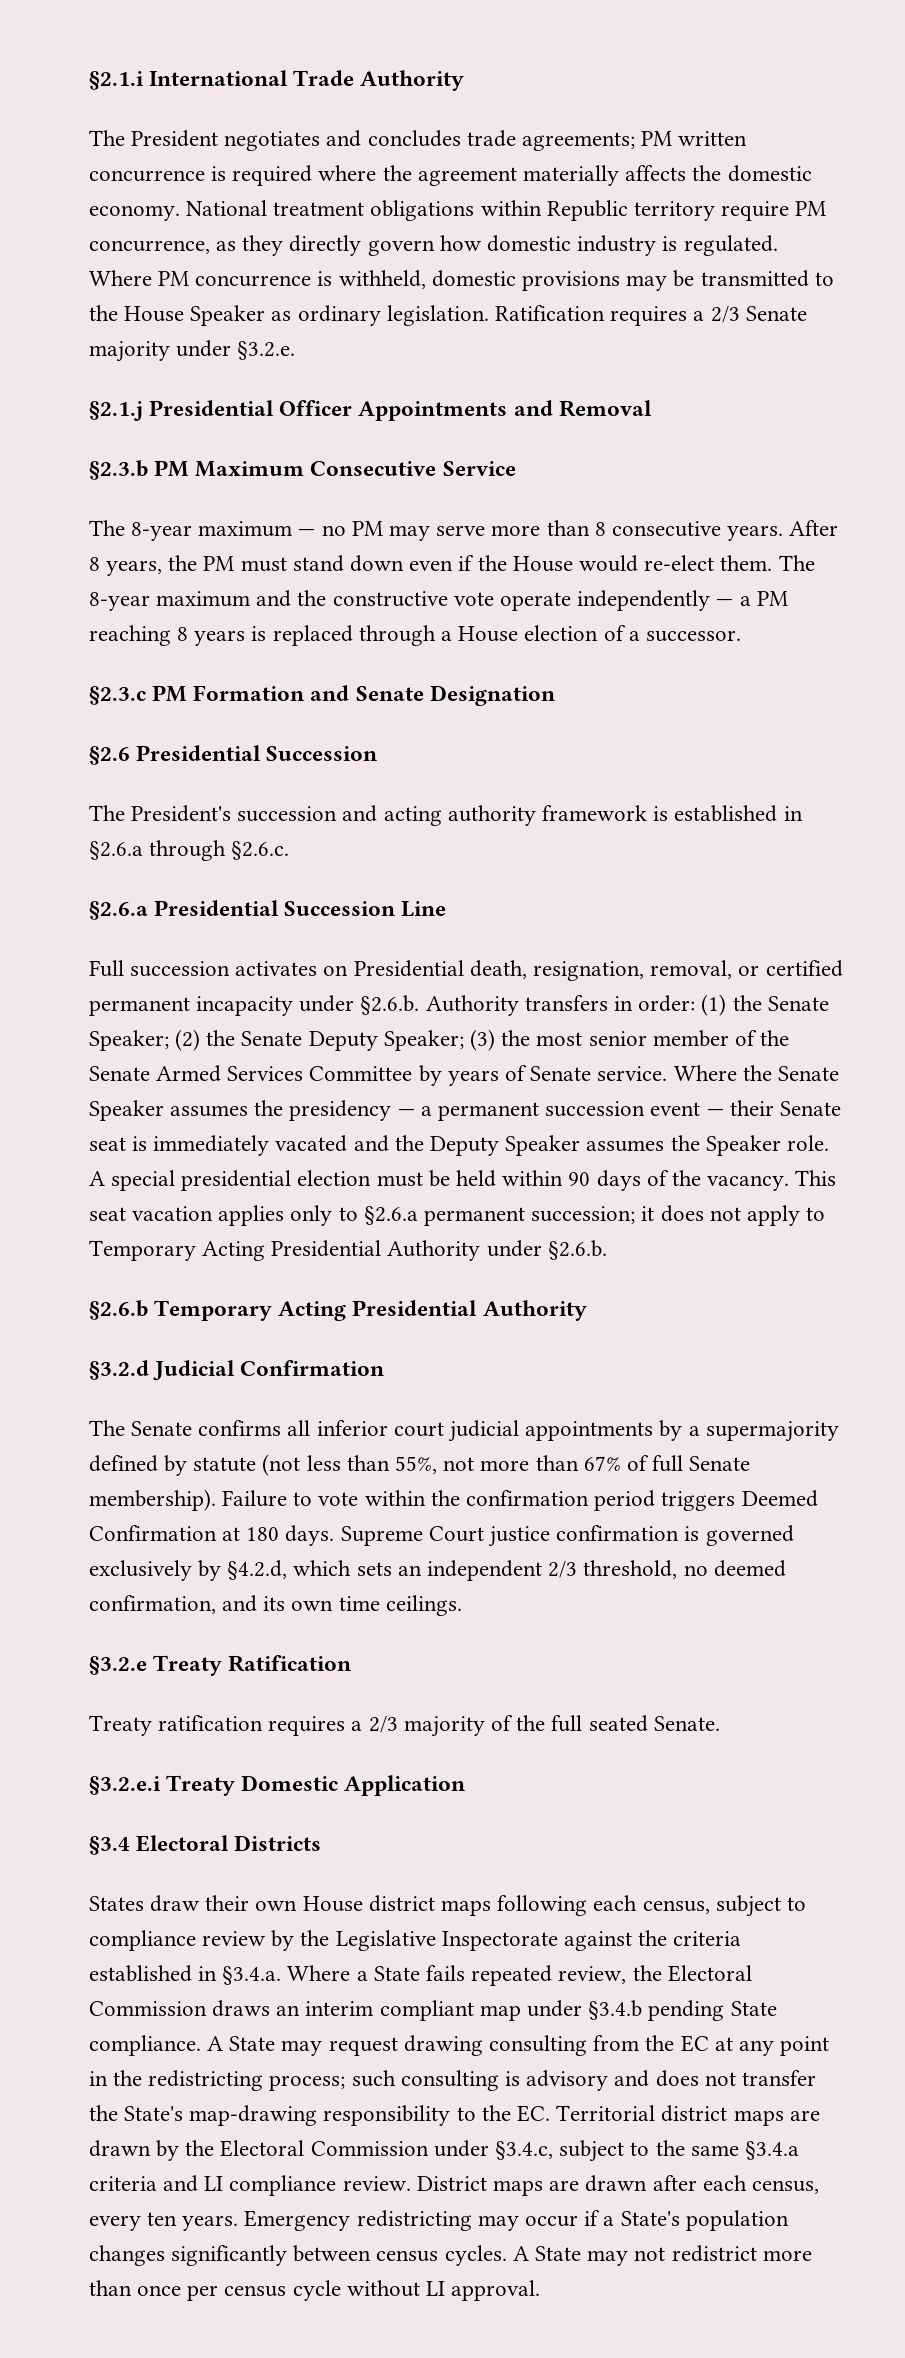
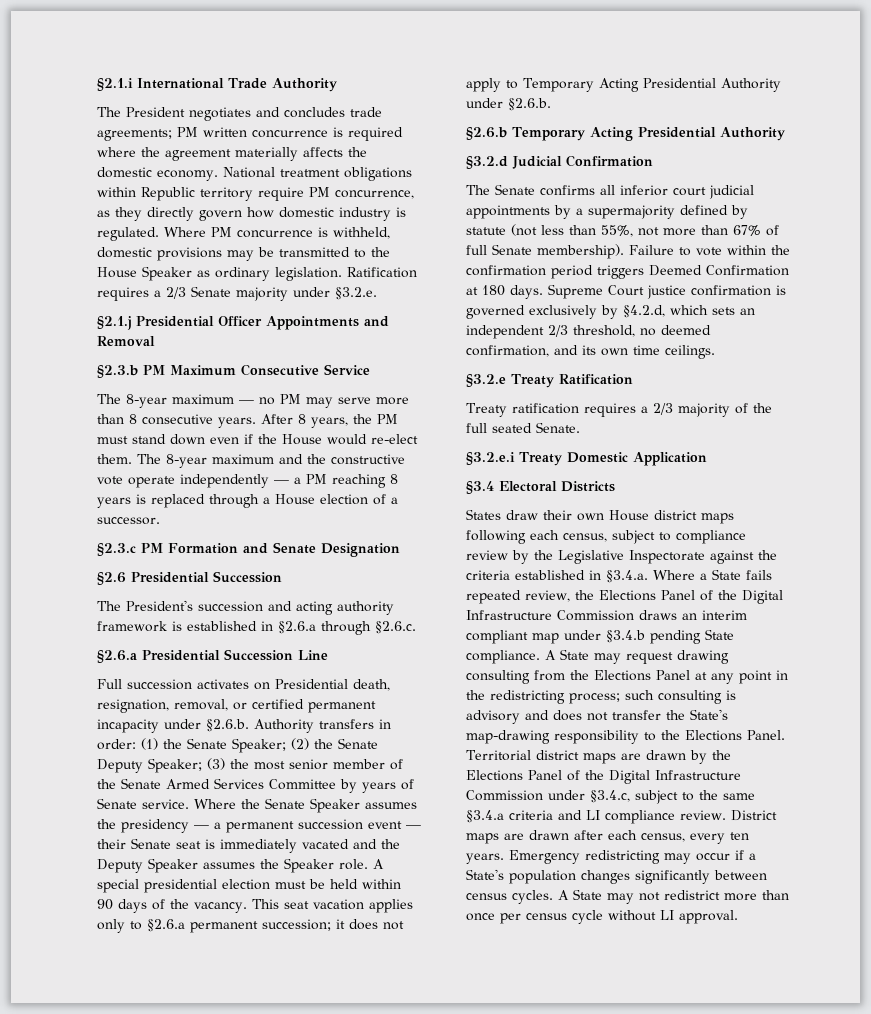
- States draw their own House district maps following each census, subject to compliance review by the Legislative Inspectorate against the criteria established in §3.4.a. Where a State fails repeated review, the Electoral Commission draws an interim compliant map under §3.4.b pending State compliance.
+ States draw their own House district maps following each census, subject to compliance review by the Legislative Inspectorate against the criteria established in §3.4.a. Where a State fails repeated review, the Elections Panel of the Digital Infrastructure Commission draws an interim compliant map under §3.4.b pending State compliance.
- A State may request drawing consulting from the EC at any point in the redistricting process; such consulting is advisory and does not transfer the State's map-drawing responsibility to the EC. Territorial district maps are drawn by the Electoral Commission under §3.4.c, subject to the same §3.4.a criteria and LI compliance review.
+ A State may request drawing consulting from the Elections Panel at any point in the redistricting process; such consulting is advisory and does not transfer the State's map-drawing responsibility to the Elections Panel. Territorial district maps are drawn by the Elections Panel of the Digital Infrastructure Commission under §3.4.c, subject to the same §3.4.a criteria and LI compliance review.

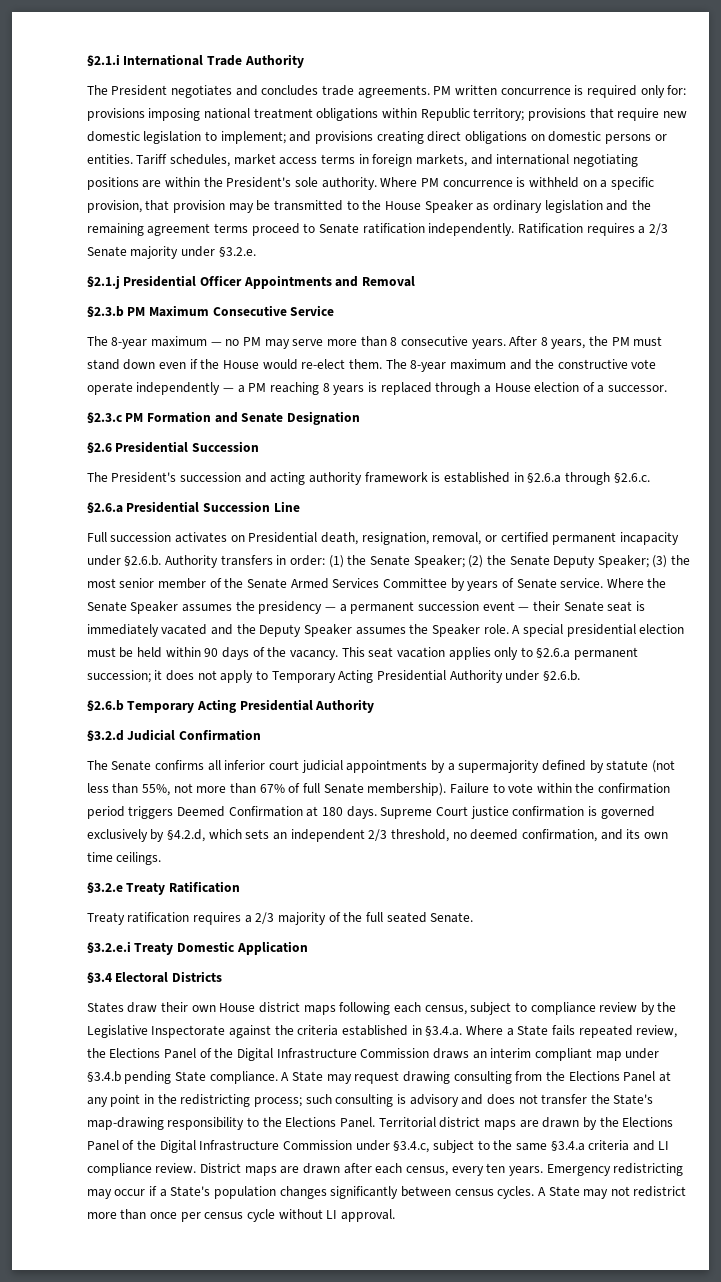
- The President negotiates and concludes trade agreements; PM written concurrence is required where the agreement materially affects the domestic economy. National treatment obligations within Republic territory require PM concurrence, as they directly govern how domestic industry is regulated. Where PM concurrence is withheld, domestic provisions may be transmitted to the House Speaker as ordinary legislation.
+ The President negotiates and concludes trade agreements. PM written concurrence is required only for: provisions imposing national treatment obligations within Republic territory; provisions that require new domestic legislation to implement; and provisions creating direct obligations on domestic persons or entities. Tariff schedules, market access terms in foreign markets, and international negotiating positions are within the President's sole authority. Where PM concurrence is withheld on a specific provision, that provision may be transmitted to the House Speaker as ordinary legislation and the remaining agreement terms proceed to Senate ratification independently.

